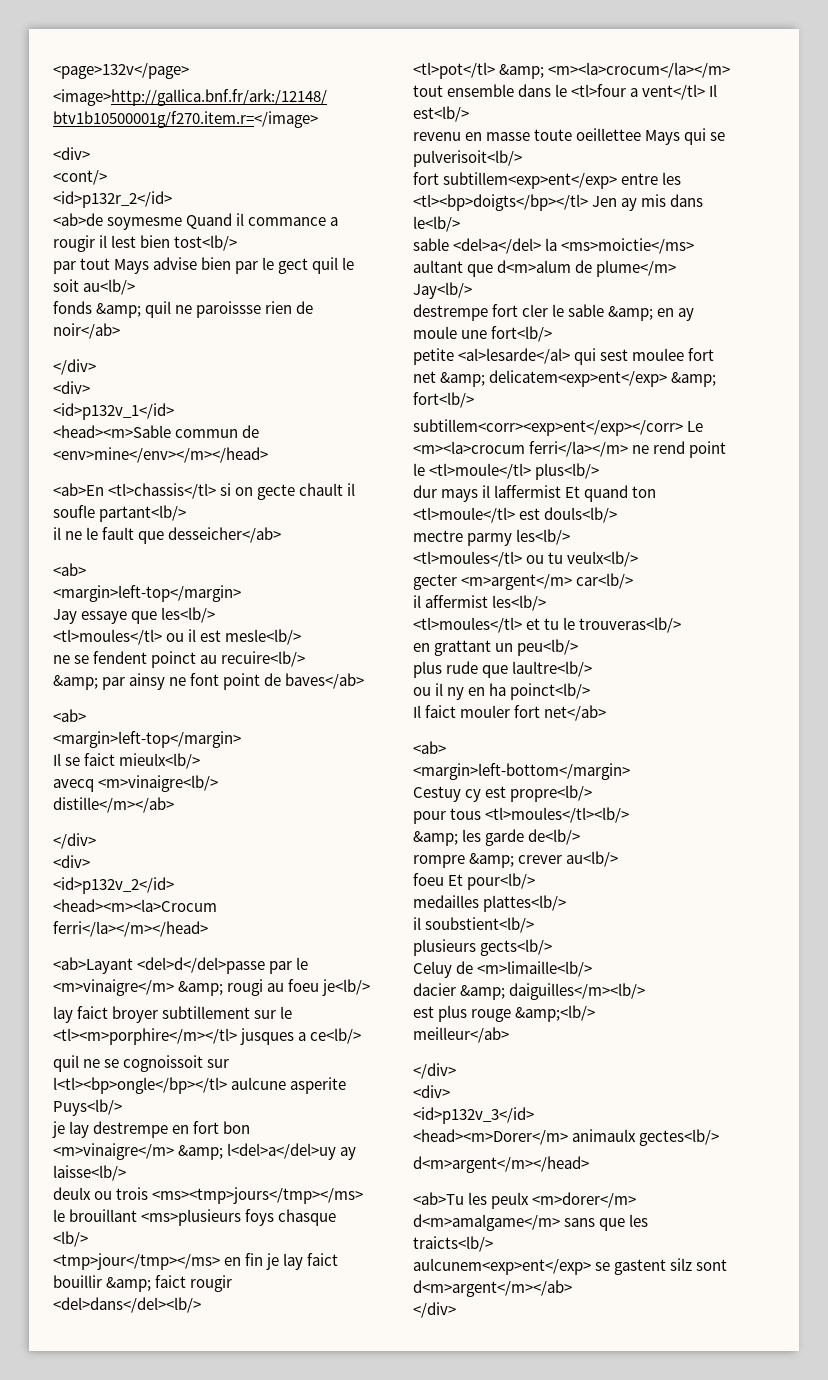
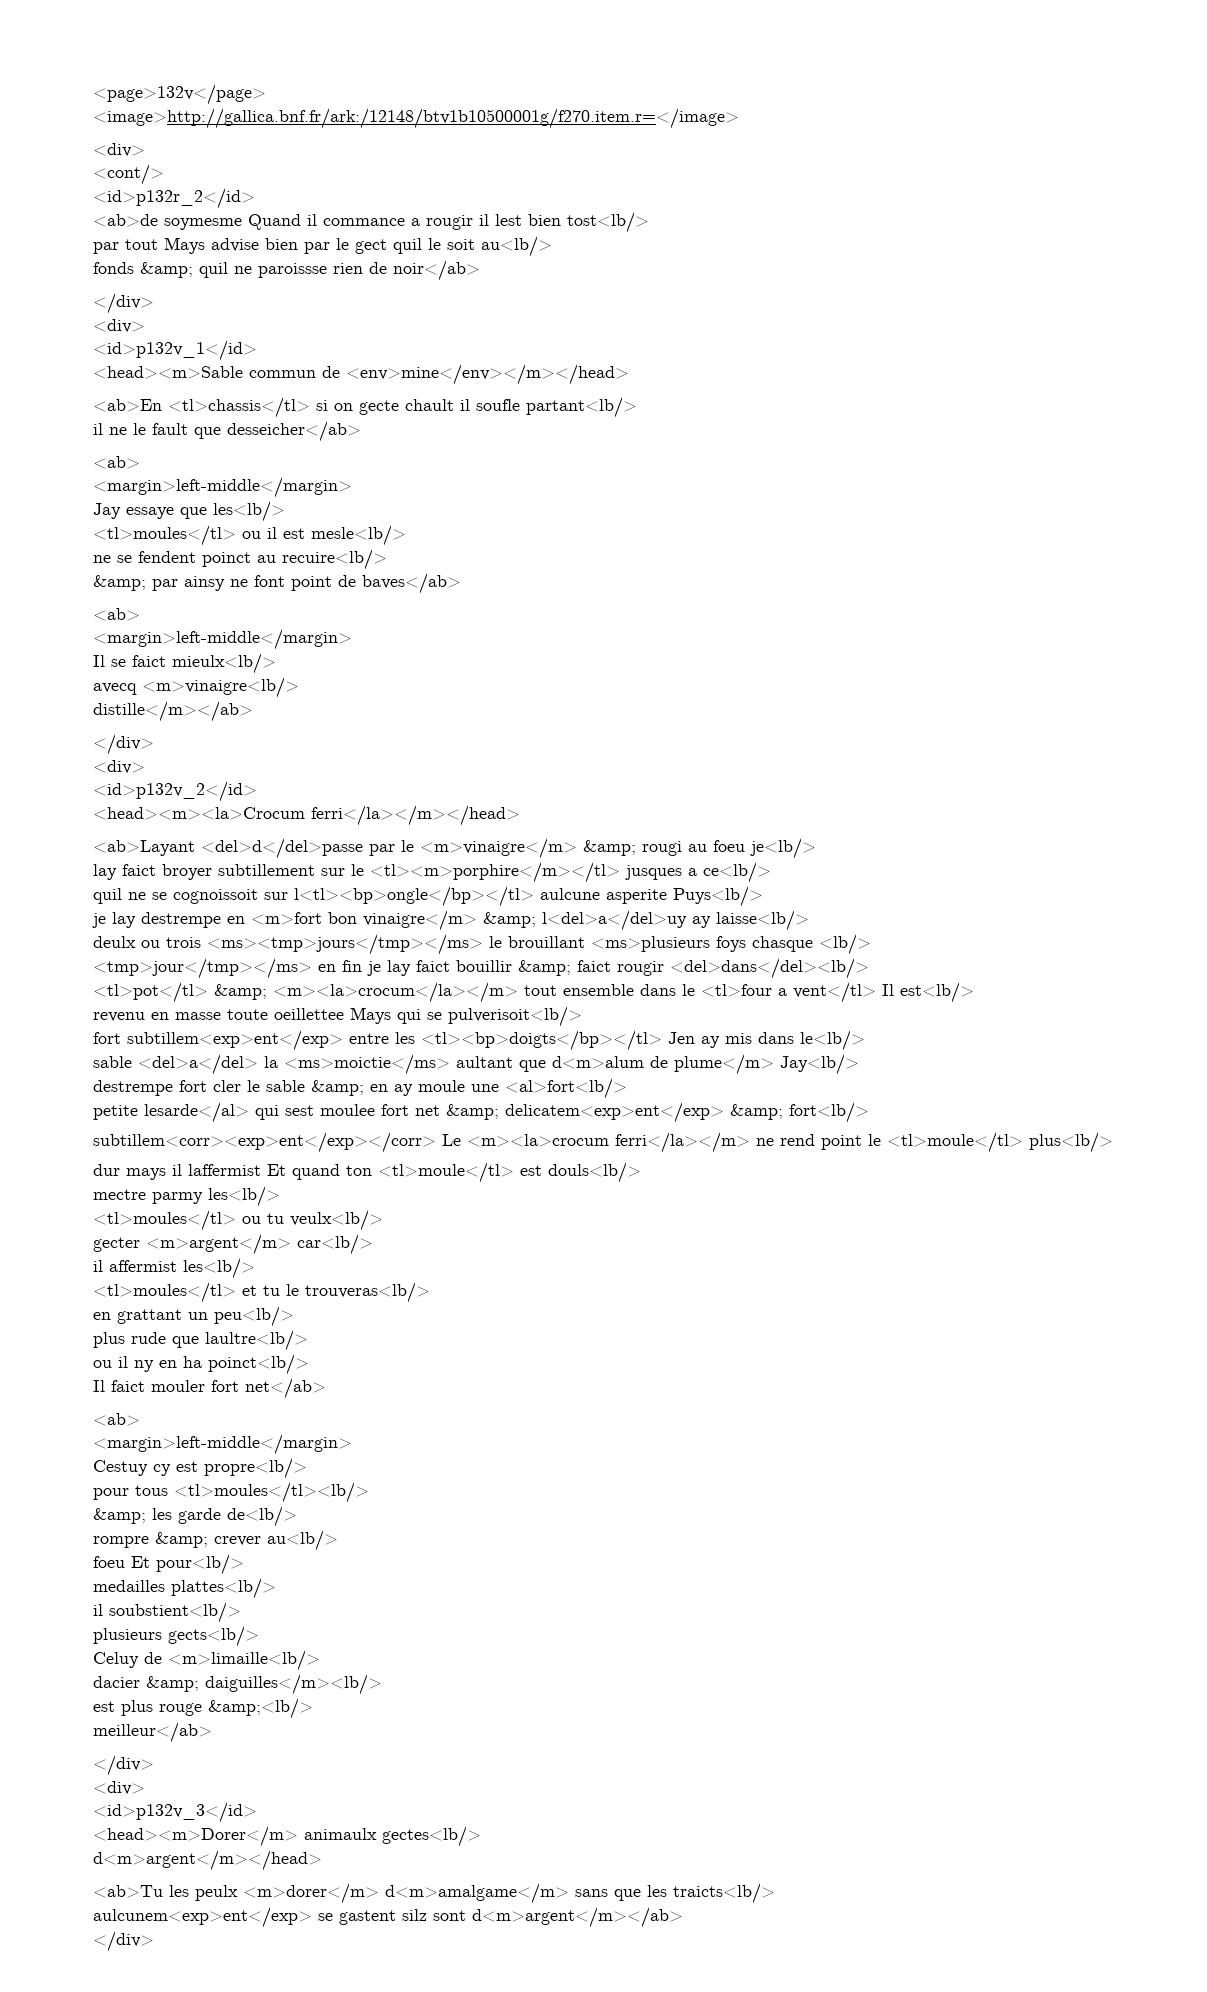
  il ne le fault que desseicher</ab>
  <ab>
- <margin>left-top</margin>
+ <margin>left-middle</margin>
  &amp; par ainsy ne font point de baves</ab>
  <ab>
- <margin>left-top</margin>
+ <margin>left-middle</margin>
- je lay destrempe en fort bon <m>vinaigre</m> &amp; l<del>a</del>uy ay laisse<lb/>
+ je lay destrempe en <m>fort bon vinaigre</m> &amp; l<del>a</del>uy ay laisse<lb/>
- destrempe fort cler le sable &amp; en ay moule une fort<lb/>
+ destrempe fort cler le sable &amp; en ay moule une <al>fort<lb/>
- petite <al>lesarde</al> qui sest moulee fort net &amp; delicatem<exp>ent</exp> &amp; fort<lb/>
+ petite lesarde</al> qui sest moulee fort net &amp; delicatem<exp>ent</exp> &amp; fort<lb/>
  Il faict mouler fort net</ab>
  <ab>
- <margin>left-bottom</margin>
+ <margin>left-middle</margin>

